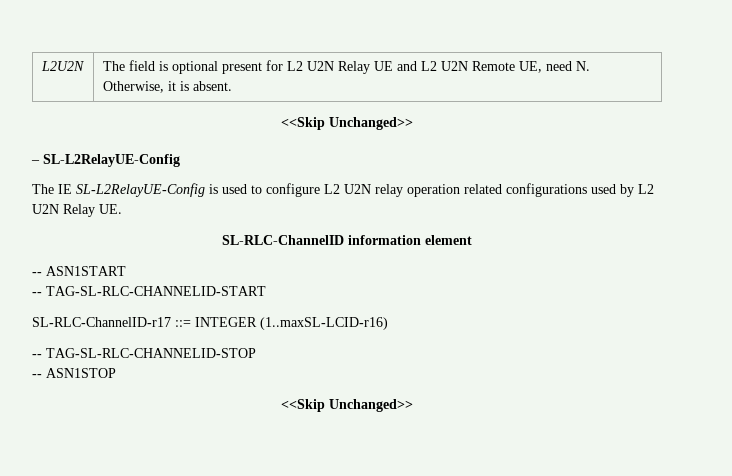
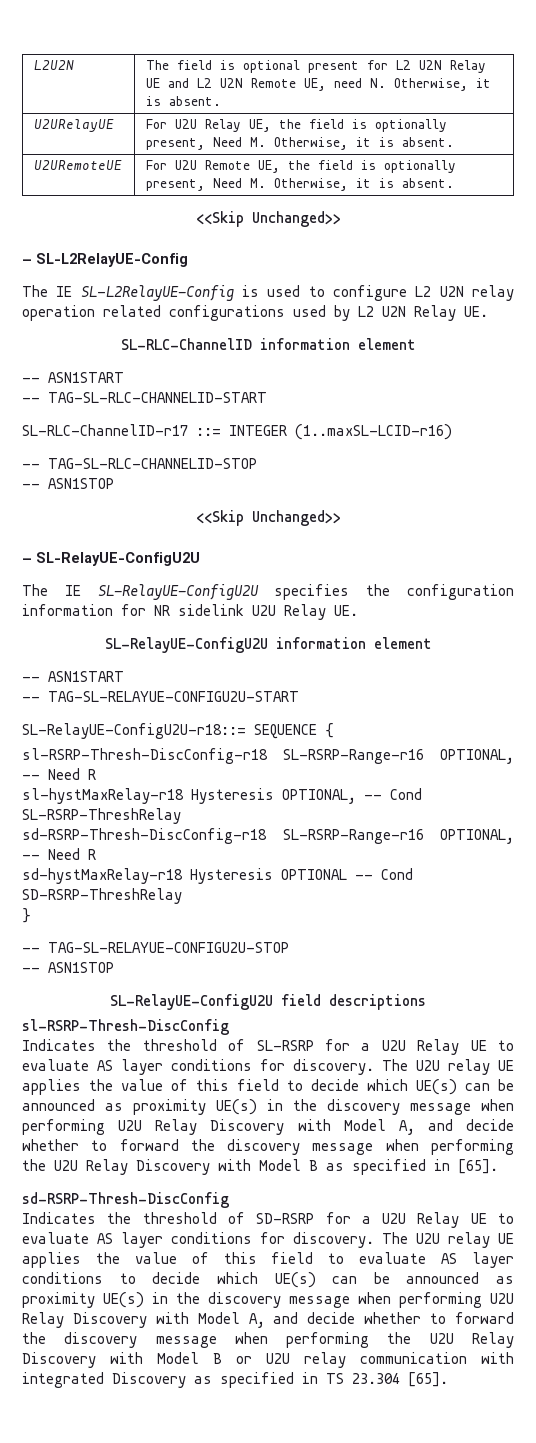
+ U2URelayUE | For U2U Relay UE, the field is optionally present, Need M. Otherwise, it is absent.
+ U2URemoteUE | For U2U Remote UE, the field is optionally present, Need M. Otherwise, it is absent.
+ – SL-RelayUE-ConfigU2U
+ The IE SL-RelayUE-ConfigU2U specifies the configuration information for NR sidelink U2U Relay UE.
+ SL-RelayUE-ConfigU2U information element
+ -- ASN1START
+ -- TAG-SL-RELAYUE-CONFIGU2U-START
+ SL-RelayUE-ConfigU2U-r18::= SEQUENCE {
+ sl-RSRP-Thresh-DiscConfig-r18 SL-RSRP-Range-r16 OPTIONAL, -- Need R
+ sl-hystMaxRelay-r18 Hysteresis OPTIONAL, -- Cond SL-RSRP-ThreshRelay
+ sd-RSRP-Thresh-DiscConfig-r18 SL-RSRP-Range-r16 OPTIONAL, -- Need R
+ sd-hystMaxRelay-r18 Hysteresis OPTIONAL -- Cond SD-RSRP-ThreshRelay
+ }
+ -- TAG-SL-RELAYUE-CONFIGU2U-STOP
+ -- ASN1STOP
+ SL-RelayUE-ConfigU2U field descriptions
+ sl-RSRP-Thresh-DiscConfig
+ Indicates the threshold of SL-RSRP for a U2U Relay UE to evaluate AS layer conditions for discovery. The U2U relay UE applies the value of this field to decide which UE(s) can be announced as proximity UE(s) in the discovery message when performing U2U Relay Discovery with Model A, and decide whether to forward the discovery message when performing the U2U Relay Discovery with Model B as specified in [65].
+ sd-RSRP-Thresh-DiscConfig
+ Indicates the threshold of SD-RSRP for a U2U Relay UE to evaluate AS layer conditions for discovery. The U2U relay UE applies the value of this field to evaluate AS layer conditions to decide which UE(s) can be announced as proximity UE(s) in the discovery message when performing U2U Relay Discovery with Model A, and decide whether to forward the discovery message when performing the U2U Relay Discovery with Model B or U2U relay communication with integrated Discovery as specified in TS 23.304 [65].

